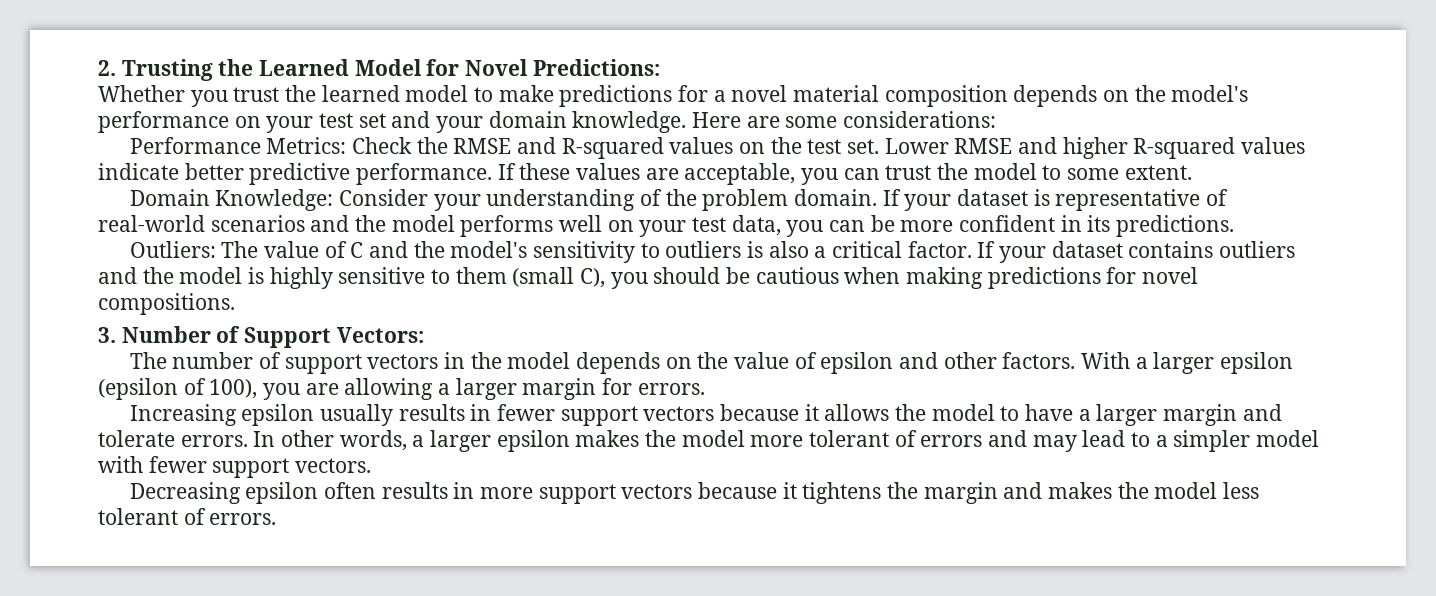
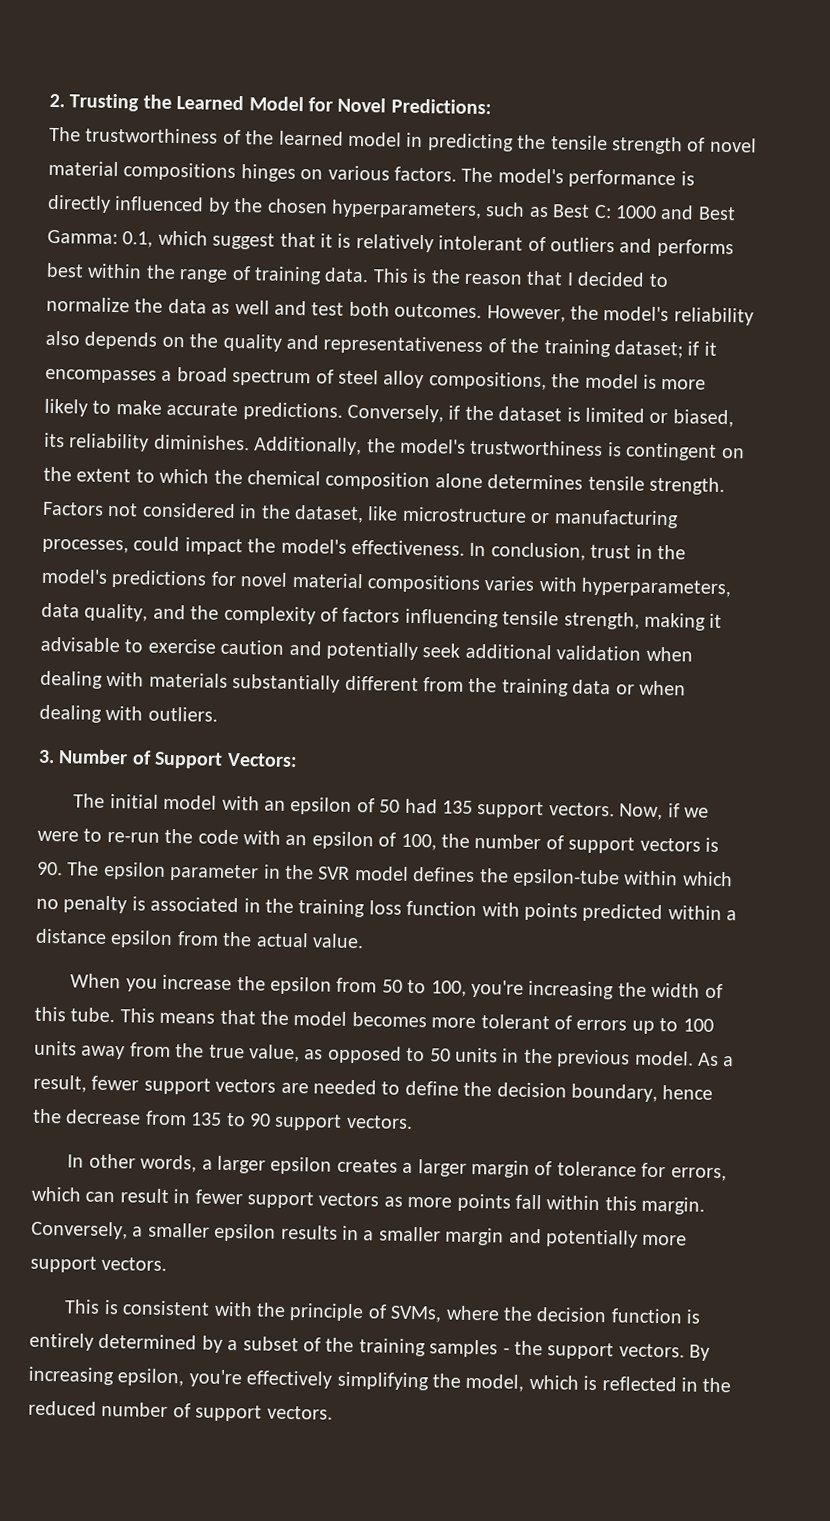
- Whether you trust the learned model to make predictions for a novel material composition depends on the model's performance on your test set and your domain knowledge. Here are some considerations:
- Performance Metrics: Check the RMSE and R-squared values on the test set. Lower RMSE and higher R-squared values indicate better predictive performance. If these values are acceptable, you can trust the model to some extent.
- Domain Knowledge: Consider your understanding of the problem domain. If your dataset is representative of real-world scenarios and the model performs well on your test data, you can be more confident in its predictions.
- Outliers: The value of C and the model's sensitivity to outliers is also a critical factor. If your dataset contains outliers and the model is highly sensitive to them (small C), you should be cautious when making predictions for novel compositions.
+ The trustworthiness of the learned model in predicting the tensile strength of novel material compositions hinges on various factors. The model's performance is directly influenced by the chosen hyperparameters, such as Best C: 1000 and Best Gamma: 0.1, which suggest that it is relatively intolerant of outliers and performs best within the range of training data. This is the reason that I decided to normalize the data as well and test both outcomes. However, the model's reliability also depends on the quality and representativeness of the training dataset; if it encompasses a broad spectrum of steel alloy compositions, the model is more likely to make accurate predictions. Conversely, if the dataset is limited or biased, its reliability diminishes. Additionally, the model's trustworthiness is contingent on the extent to which the chemical composition alone determines tensile strength. Factors not considered in the dataset, like microstructure or manufacturing processes, could impact the model's effectiveness. In conclusion, trust in the model's predictions for novel material compositions varies with hyperparameters, data quality, and the complexity of factors influencing tensile strength, making it advisable to exercise caution and potentially seek additional validation when dealing with materials substantially different from the training data or when dealing with outliers.
- The number of support vectors in the model depends on the value of epsilon and other factors. With a larger epsilon (epsilon of 100), you are allowing a larger margin for errors.
- Increasing epsilon usually results in fewer support vectors because it allows the model to have a larger margin and tolerate errors. In other words, a larger epsilon makes the model more tolerant of errors and may lead to a simpler model with fewer support vectors.
- Decreasing epsilon often results in more support vectors because it tightens the margin and makes the model less tolerant of errors.
+ The initial model with an epsilon of 50 had 135 support vectors. Now, if we were to re-run the code with an epsilon of 100, the number of support vectors is 90. The epsilon parameter in the SVR model defines the epsilon-tube within which no penalty is associated in the training loss function with points predicted within a distance epsilon from the actual value.
+ When you increase the epsilon from 50 to 100, you're increasing the width of this tube. This means that the model becomes more tolerant of errors up to 100 units away from the true value, as opposed to 50 units in the previous model. As a result, fewer support vectors are needed to define the decision boundary, hence the decrease from 135 to 90 support vectors.
+ In other words, a larger epsilon creates a larger margin of tolerance for errors, which can result in fewer support vectors as more points fall within this margin. Conversely, a smaller epsilon results in a smaller margin and potentially more support vectors.
+ This is consistent with the principle of SVMs, where the decision function is entirely determined by a subset of the training samples - the support vectors. By increasing epsilon, you're effectively simplifying the model, which is reflected in the reduced number of support vectors.

